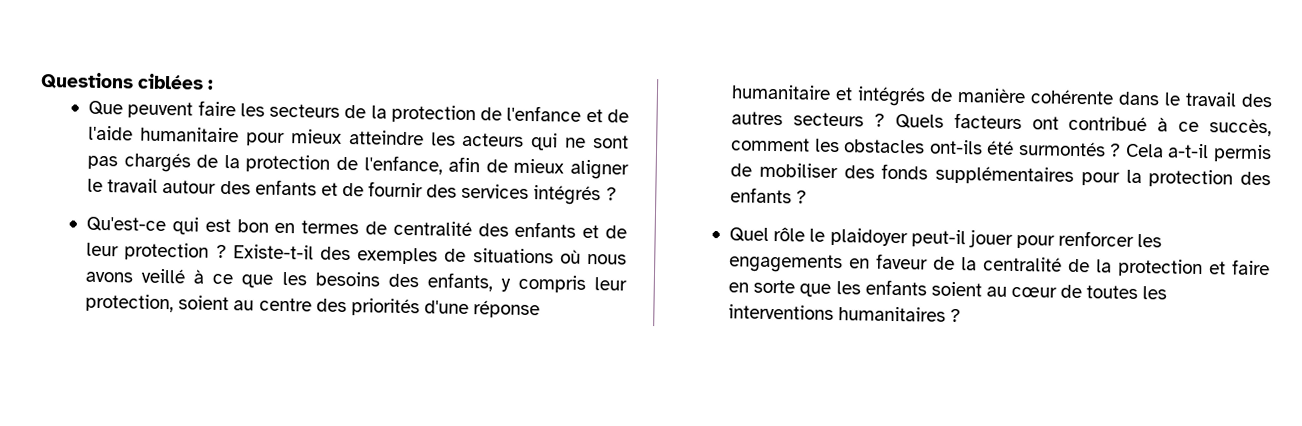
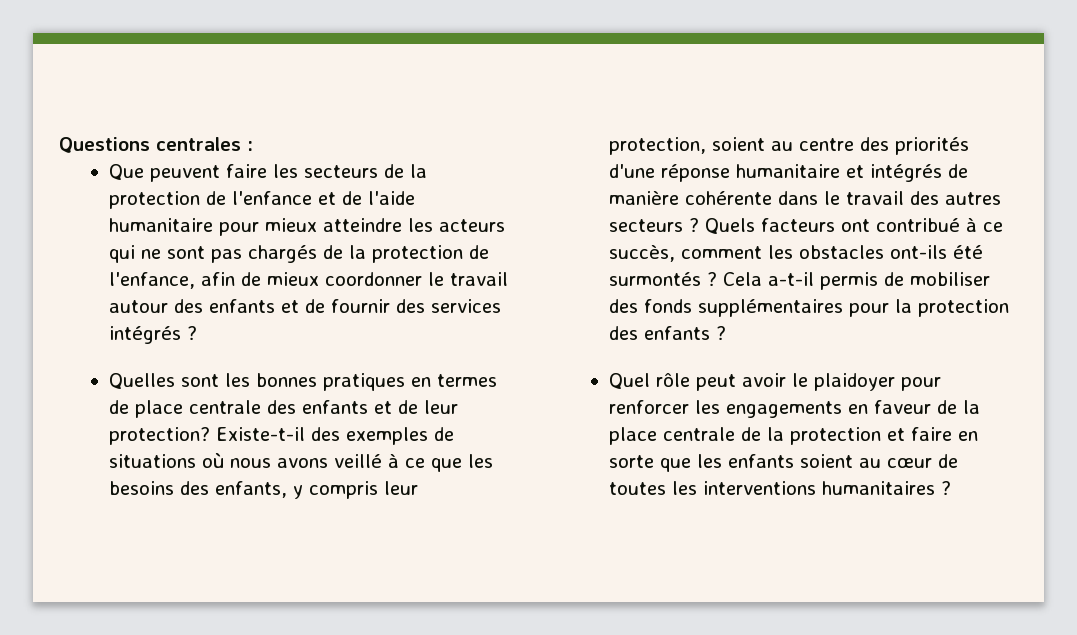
- Questions ciblées :
+ Questions centrales :
- Que peuvent faire les secteurs de la protection de l'enfance et de l'aide humanitaire pour mieux atteindre les acteurs qui ne sont pas chargés de la protection de l'enfance, afin de mieux aligner le travail autour des enfants et de fournir des services intégrés ?
+ Que peuvent faire les secteurs de la protection de l'enfance et de l'aide humanitaire pour mieux atteindre les acteurs qui ne sont pas chargés de la protection de l'enfance, afin de mieux coordonner le travail autour des enfants et de fournir des services intégrés ?
- Qu'est-ce qui est bon en termes de centralité des enfants et de leur protection ?
+ Quelles sont les bonnes pratiques en termes de place centrale des enfants et de leur protection?
- Quel rôle le plaidoyer peut-il jouer pour renforcer les engagements en faveur de la centralité de la protection et faire en sorte que les enfants soient au cœur de toutes les interventions humanitaires ?
+ Quel rôle peut avoir le plaidoyer pour renforcer les engagements en faveur de la place centrale de la protection et faire en sorte que les enfants soient au cœur de toutes les interventions humanitaires ?

